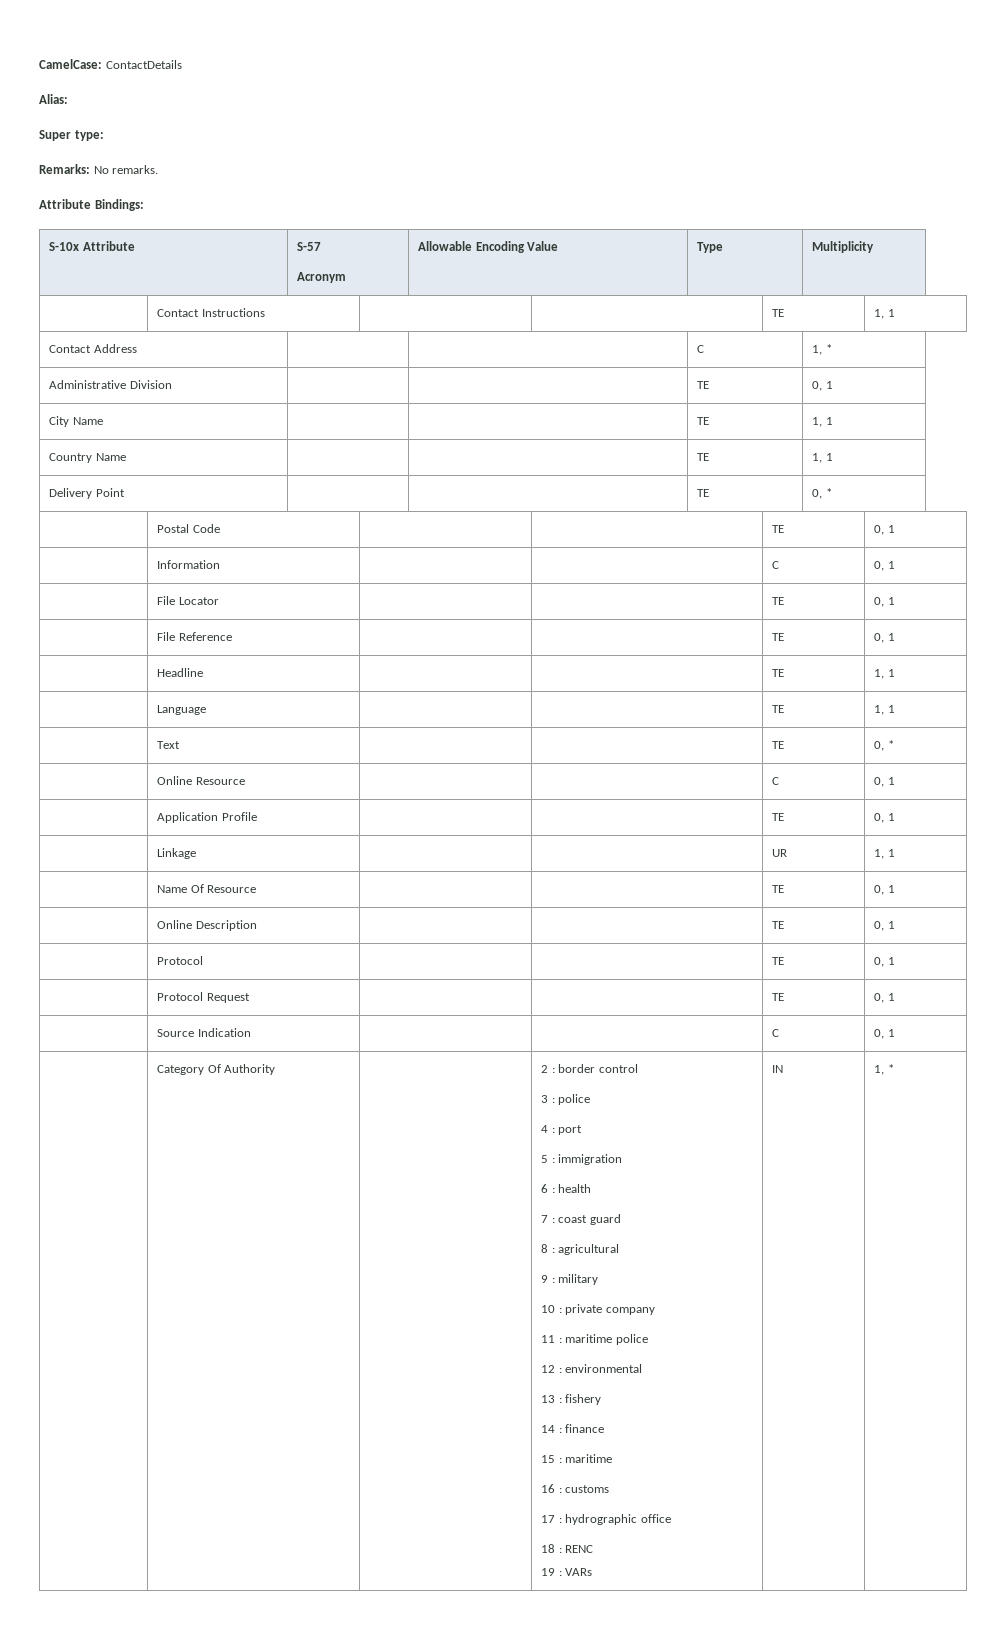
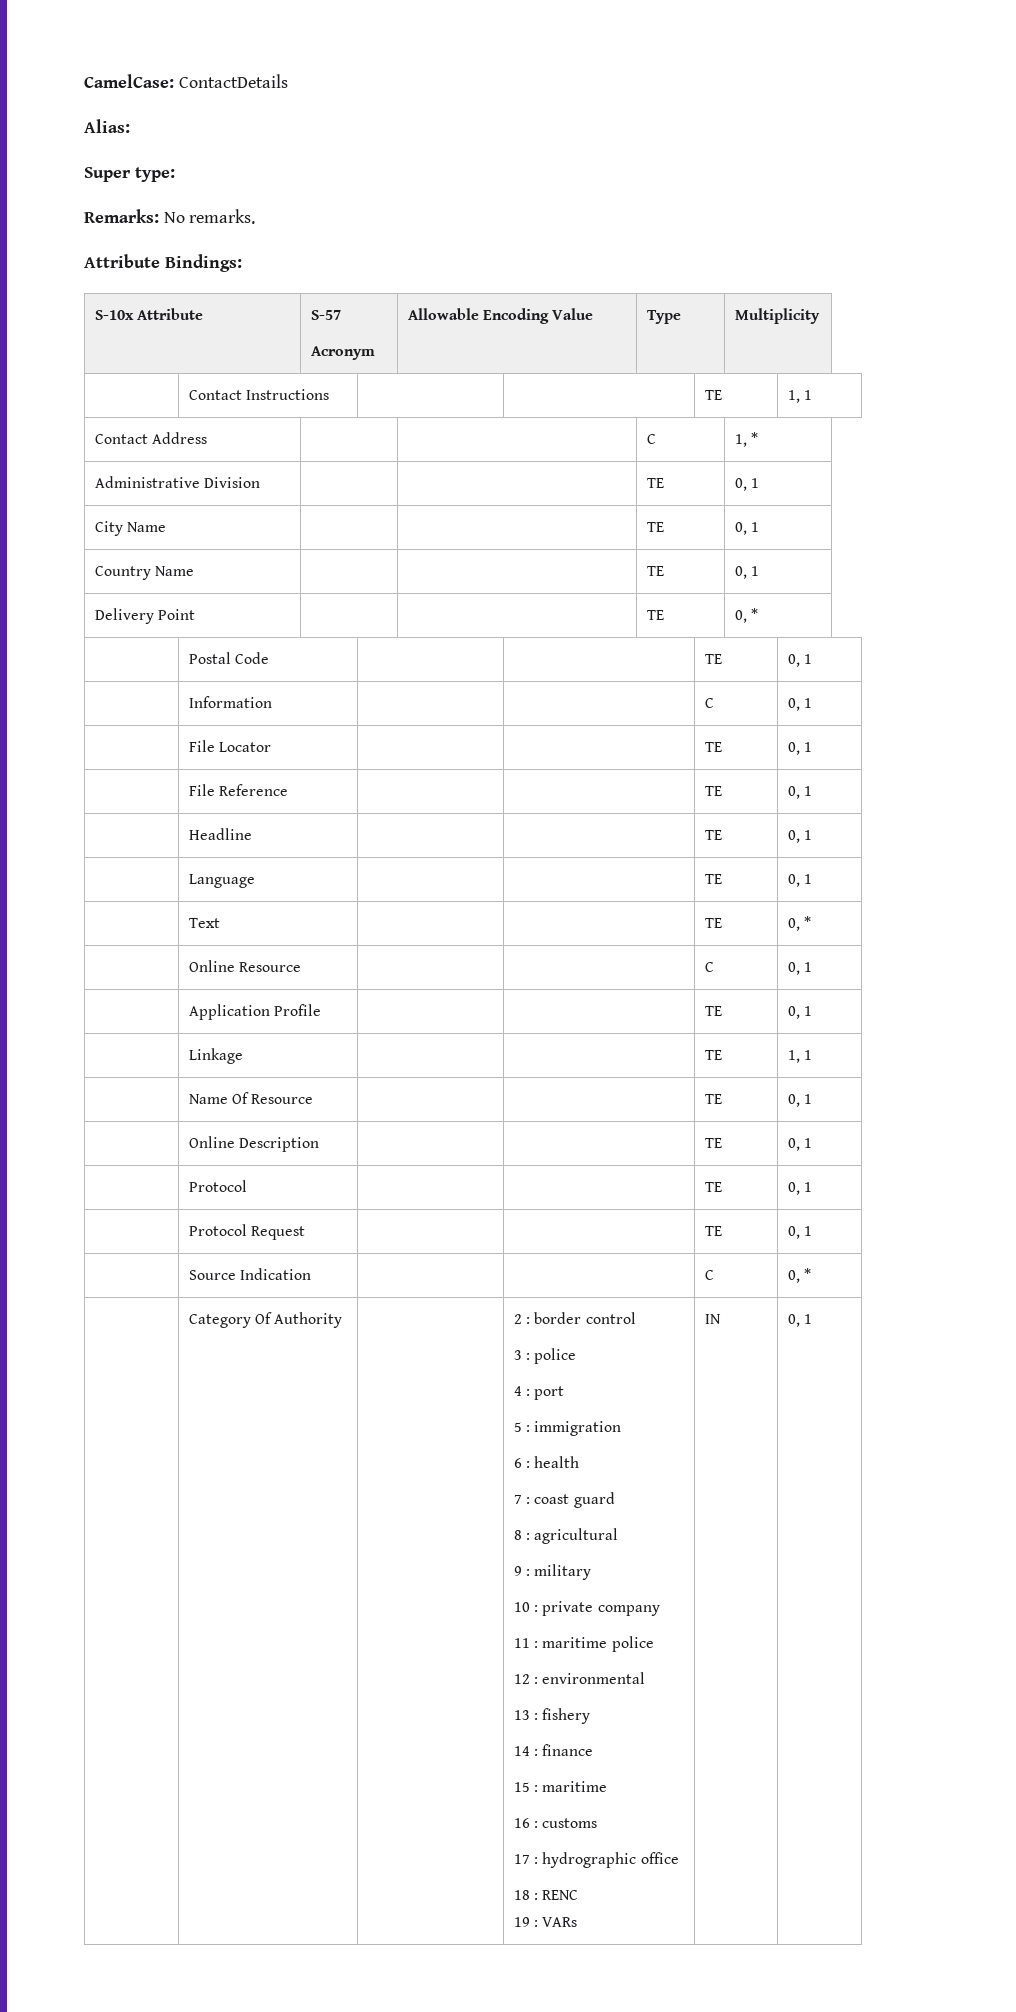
- City Name | | | TE | 1, 1
+ City Name | | | TE | 0, 1
- Country Name | | | TE | 1, 1
+ Country Name | | | TE | 0, 1
- | Headline | | | TE | 1, 1
+ | Headline | | | TE | 0, 1
- | Language | | | TE | 1, 1
+ | Language | | | TE | 0, 1
- | Linkage | | | UR | 1, 1
+ | Linkage | | | TE | 1, 1
- | Source Indication | | | C | 0, 1
+ | Source Indication | | | C | 0, *
- IN | 1, *
+ IN | 0, 1

